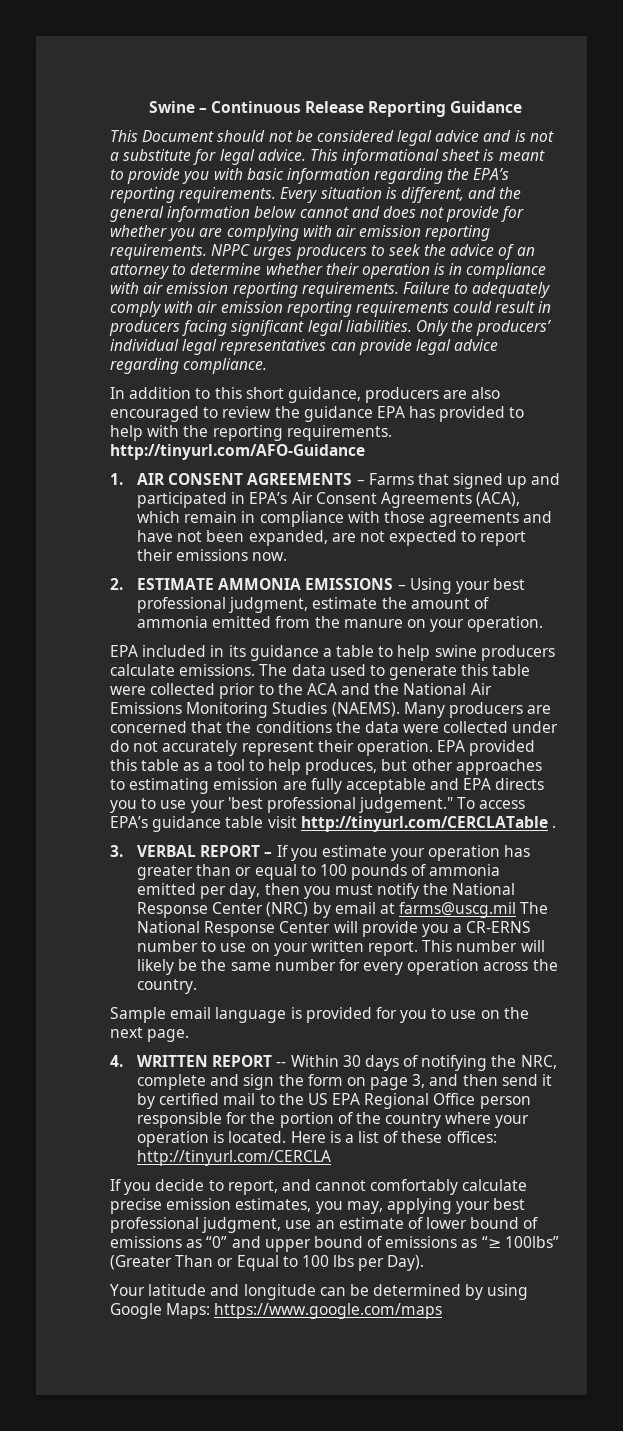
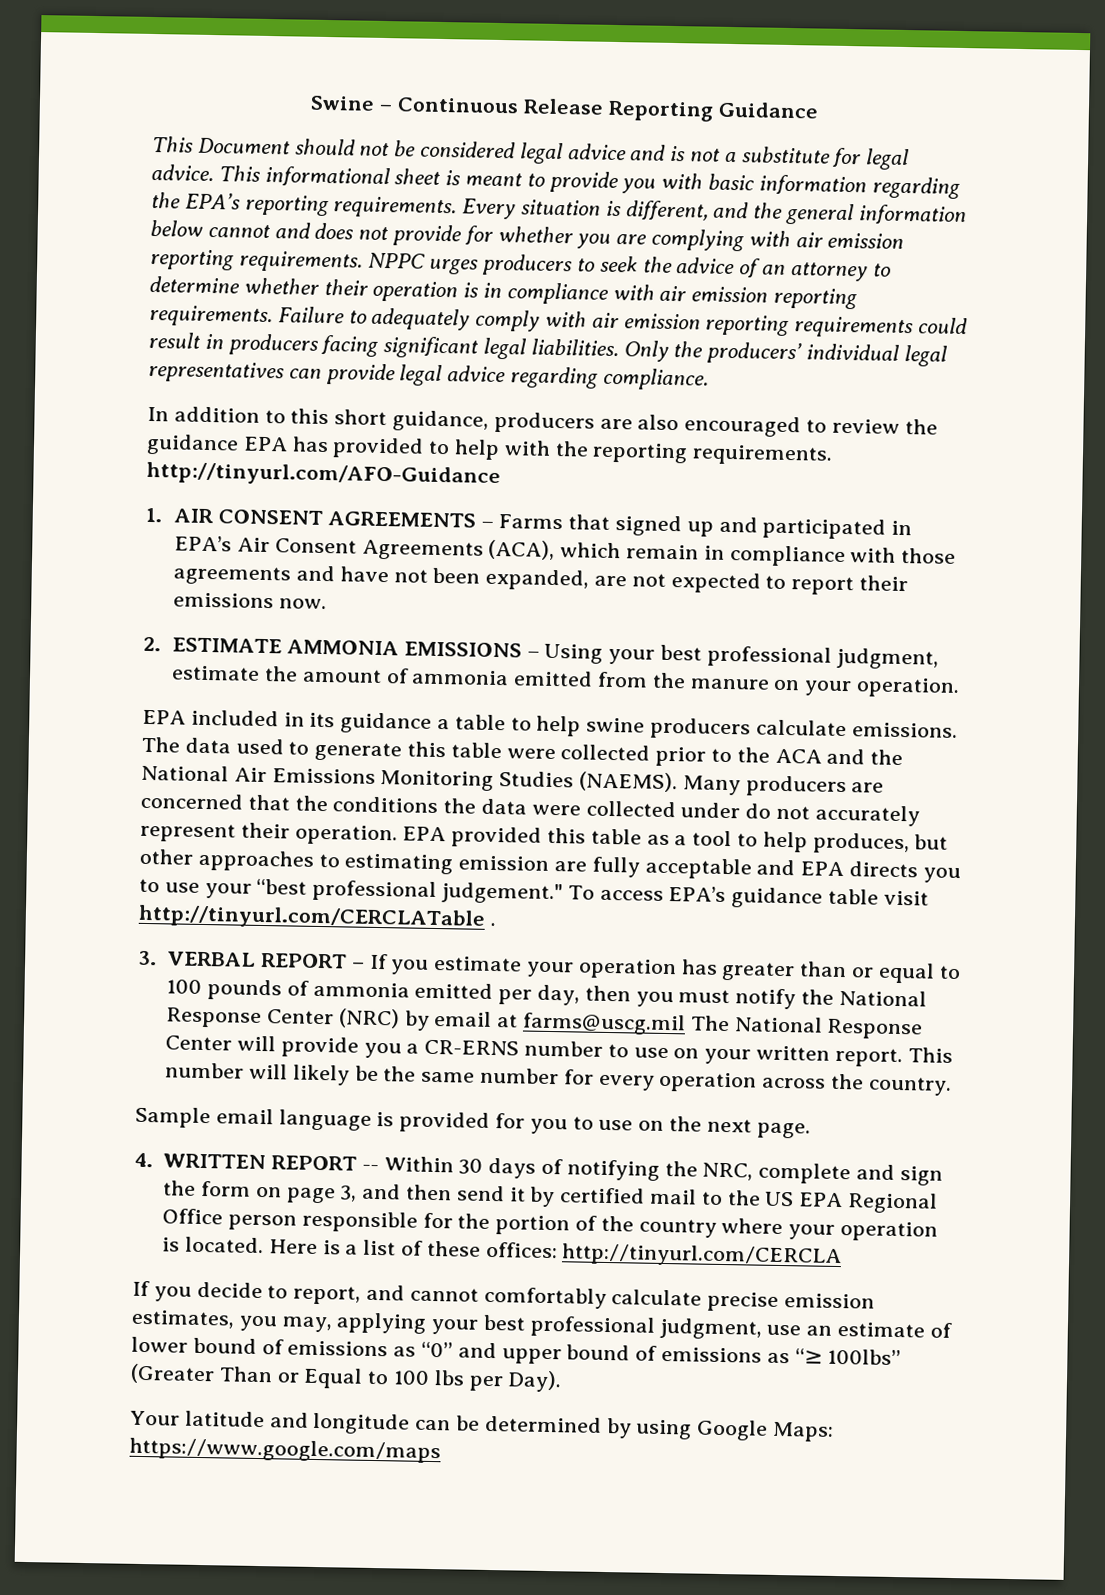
- EPA provided this table as a tool to help produces, but other approaches to estimating emission are fully acceptable and EPA directs you to use your 'best professional judgement."
+ EPA provided this table as a tool to help produces, but other approaches to estimating emission are fully acceptable and EPA directs you to use your “best professional judgement."

